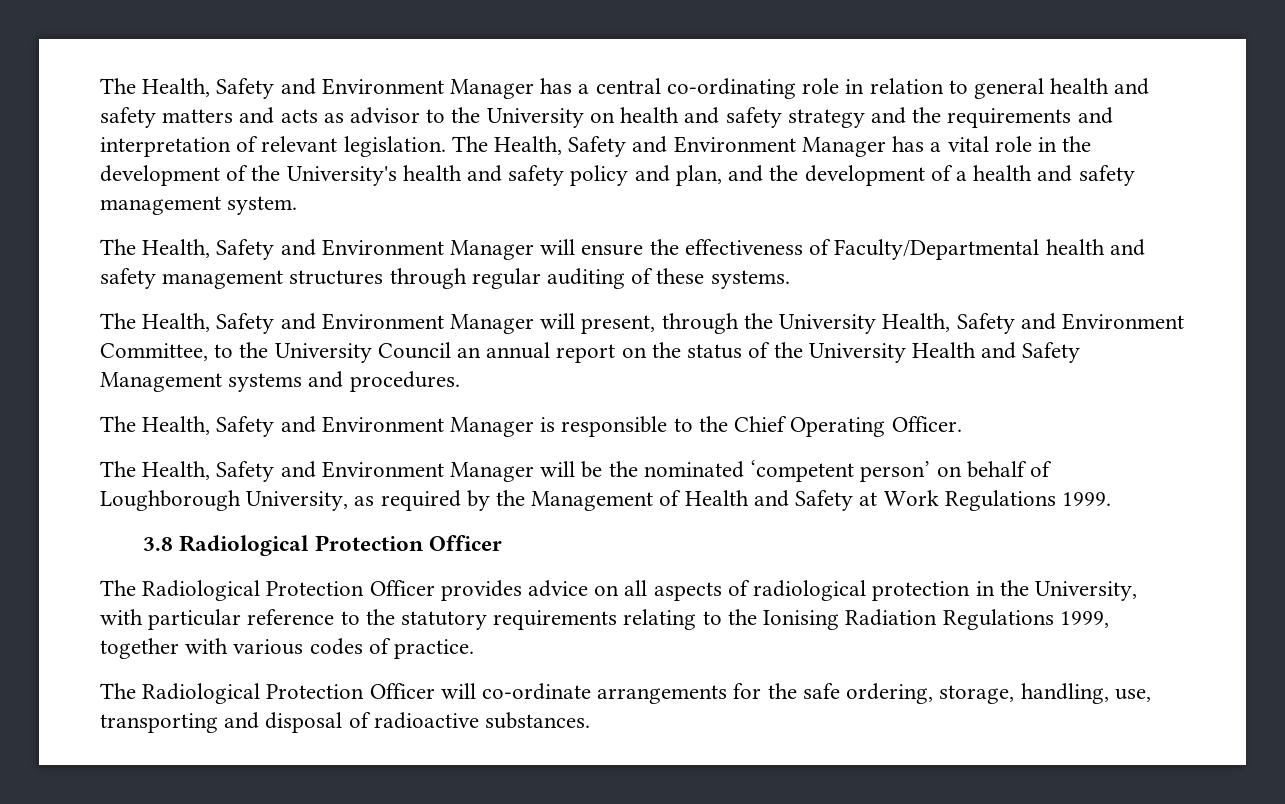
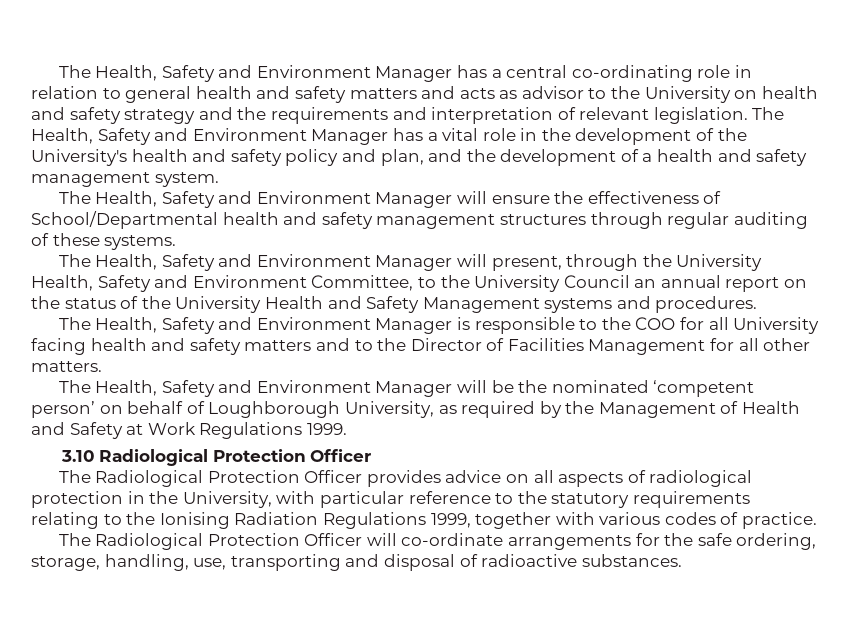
- The Health, Safety and Environment Manager will ensure the effectiveness of Faculty/Departmental health and safety management structures through regular auditing of these systems.
+ The Health, Safety and Environment Manager will ensure the effectiveness of School/Departmental health and safety management structures through regular auditing of these systems.
- The Health, Safety and Environment Manager is responsible to the Chief Operating Officer.
+ The Health, Safety and Environment Manager is responsible to the COO for all University facing health and safety matters and to the Director of Facilities Management for all other matters.
- 3.8 Radiological Protection Officer
+ 3.10 Radiological Protection Officer

